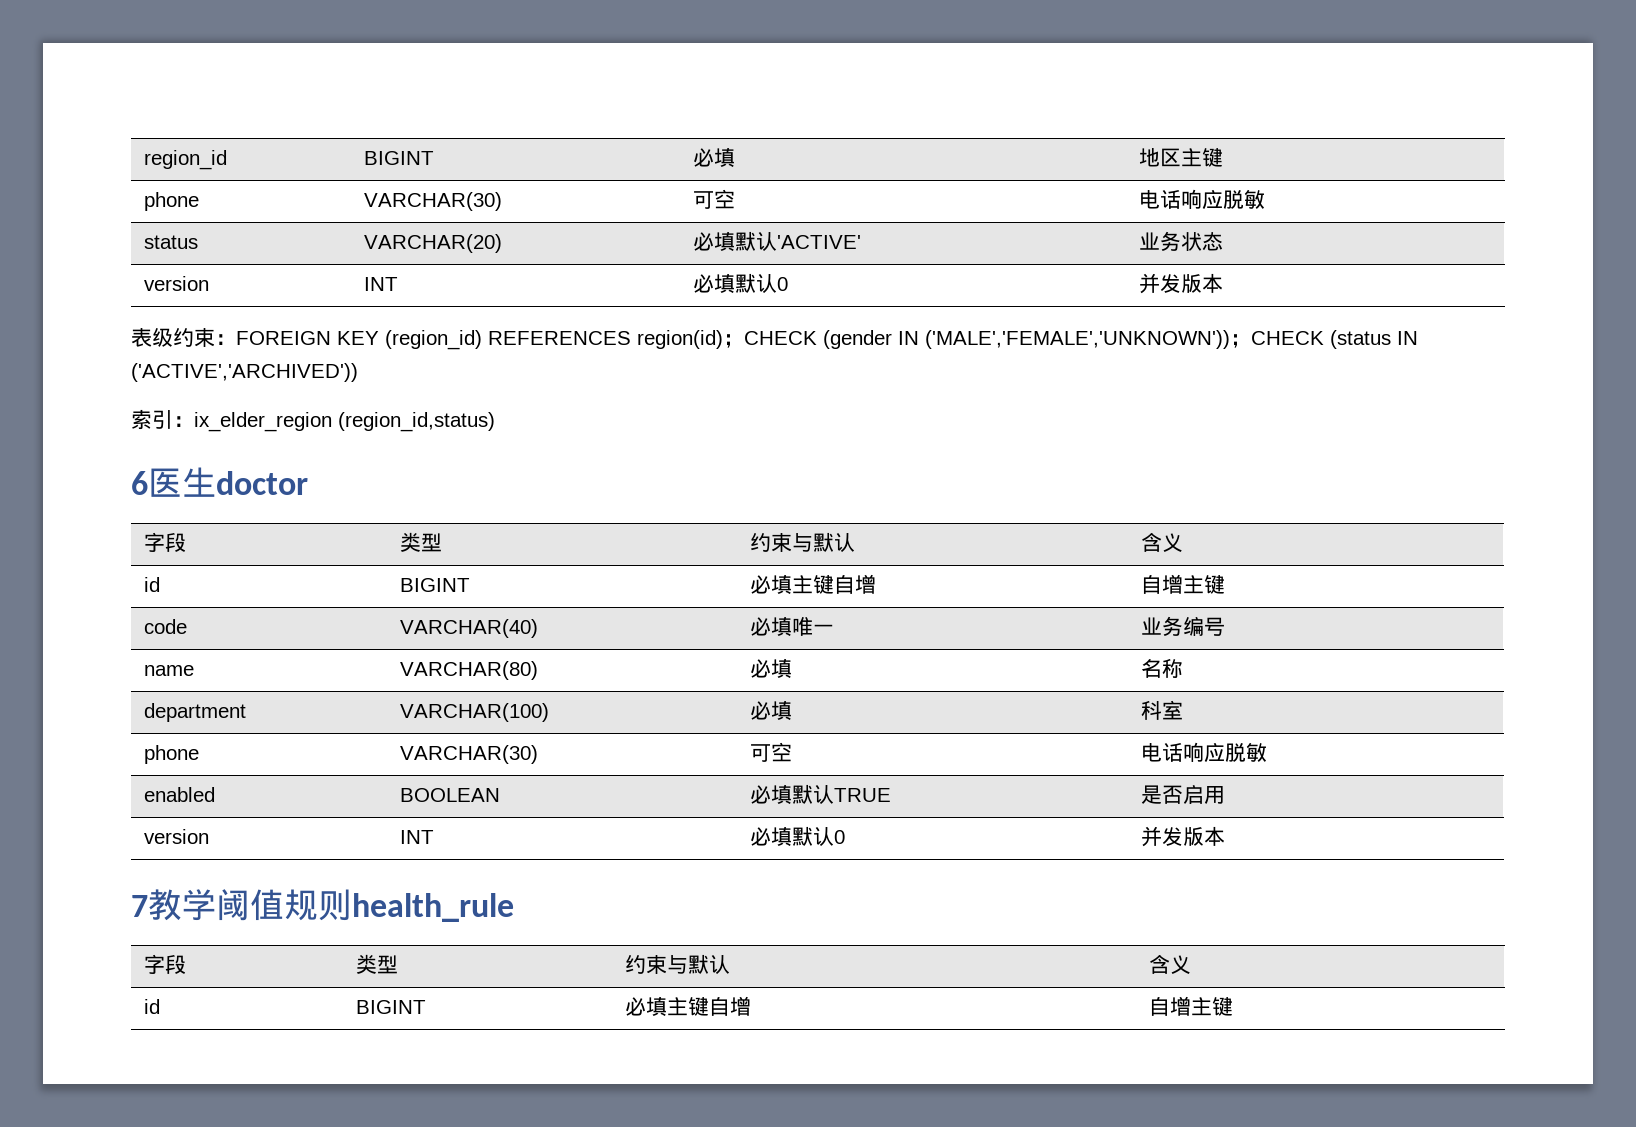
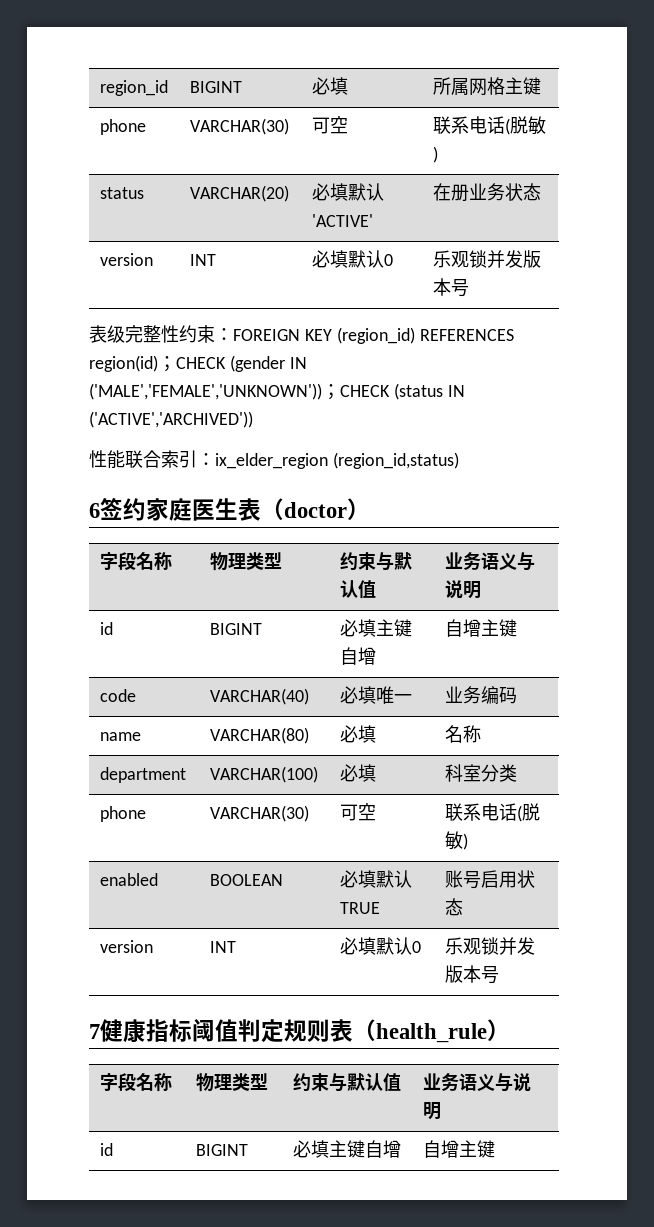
- region_id | BIGINT | 必填 | 地区主键
- phone | VARCHAR(30) | 可空 | 电话响应脱敏
+ region_id | BIGINT | 必填 | 所属网格主键
+ phone | VARCHAR(30) | 可空 | 联系电话(脱敏)
- status | VARCHAR(20) | 必填默认'ACTIVE' | 业务状态
- version | INT | 必填默认0 | 并发版本
+ status | VARCHAR(20) | 必填默认'ACTIVE' | 在册业务状态
+ version | INT | 必填默认0 | 乐观锁并发版本号
- 表级约束：FOREIGN KEY (region_id) REFERENCES region(id)；CHECK (gender IN ('MALE','FEMALE','UNKNOWN'))；CHECK (status IN ('ACTIVE','ARCHIVED'))
+ 表级完整性约束：FOREIGN KEY (region_id) REFERENCES region(id)；CHECK (gender IN ('MALE','FEMALE','UNKNOWN'))；CHECK (status IN ('ACTIVE','ARCHIVED'))
- 索引：ix_elder_region (region_id,status)
+ 性能联合索引：ix_elder_region (region_id,status)
- 6医生doctor
- 字段 | 类型 | 约束与默认 | 含义
+ 6签约家庭医生表（doctor）
+ 字段名称 | 物理类型 | 约束与默认值 | 业务语义与说明
- code | VARCHAR(40) | 必填唯一 | 业务编号
+ code | VARCHAR(40) | 必填唯一 | 业务编码
- department | VARCHAR(100) | 必填 | 科室
- phone | VARCHAR(30) | 可空 | 电话响应脱敏
+ department | VARCHAR(100) | 必填 | 科室分类
+ phone | VARCHAR(30) | 可空 | 联系电话(脱敏)
- enabled | BOOLEAN | 必填默认TRUE | 是否启用
- version | INT | 必填默认0 | 并发版本
+ enabled | BOOLEAN | 必填默认TRUE | 账号启用状态
+ version | INT | 必填默认0 | 乐观锁并发版本号
- 7教学阈值规则health_rule
- 字段 | 类型 | 约束与默认 | 含义
+ 7健康指标阈值判定规则表（health_rule）
+ 字段名称 | 物理类型 | 约束与默认值 | 业务语义与说明

